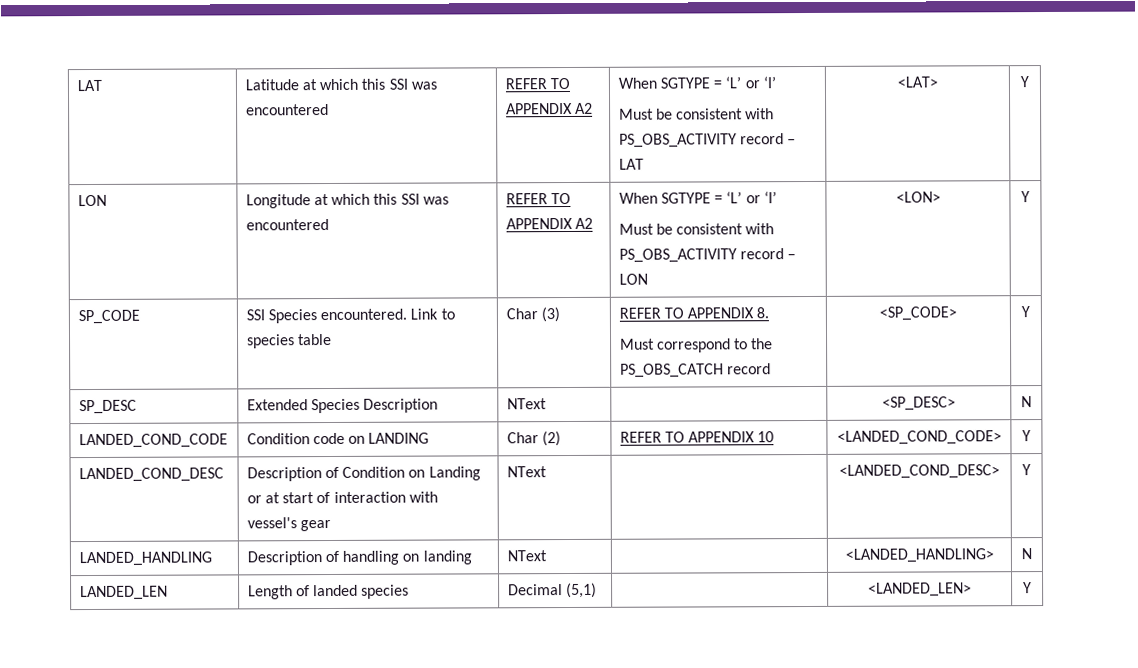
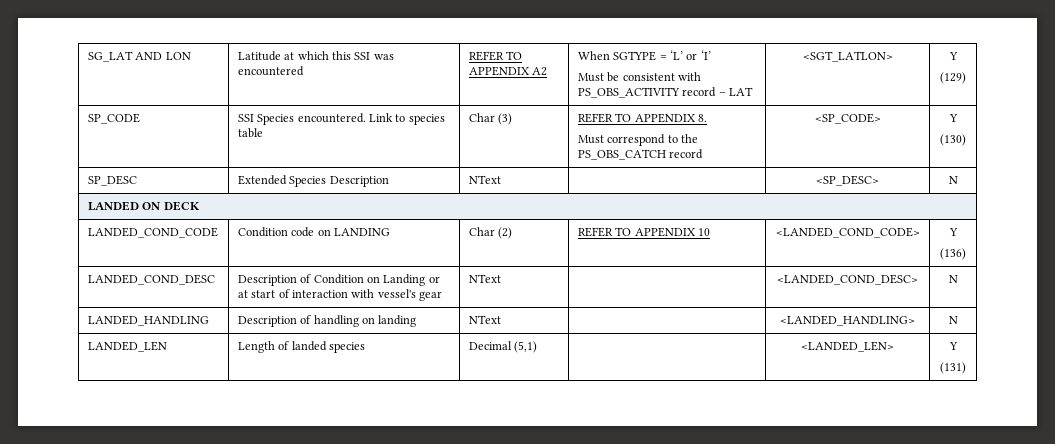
- LAT | Latitude at which this SSI was encountered | REFER TO APPENDIX A2 | When SGTYPE = ‘L’ or ‘I’
- Must be consistent with PS_OBS_ACTIVITY record – LAT | <LAT> | Y
- LON | Longitude at which this SSI was encountered | REFER TO APPENDIX A2 | When SGTYPE = ‘L’ or ‘I’
- Must be consistent with PS_OBS_ACTIVITY record – LON | <LON> | Y
+ SG_LAT AND LON | Latitude at which this SSI was encountered | REFER TO APPENDIX A2 | When SGTYPE = ‘L’ or ‘I’
+ Must be consistent with PS_OBS_ACTIVITY record – LAT | <SGT_LATLON> | Y
+ (129)
  SP_CODE | SSI Species encountered. Link to species table | Char (3) | REFER TO APPENDIX 8.
  Must correspond to the PS_OBS_CATCH record | <SP_CODE> | Y
+ (130)
+ LANDED ON DECK
  LANDED_COND_CODE | Condition code on LANDING | Char (2) | REFER TO APPENDIX 10 | <LANDED_COND_CODE> | Y
+ (136)
- LANDED_COND_DESC | Description of Condition on Landing or at start of interaction with vessel's gear | NText | | <LANDED_COND_DESC> | Y
+ LANDED_COND_DESC | Description of Condition on Landing or at start of interaction with vessel's gear | NText | | <LANDED_COND_DESC> | N
  LANDED_LEN | Length of landed species | Decimal (5,1) | | <LANDED_LEN> | Y
+ (131)

